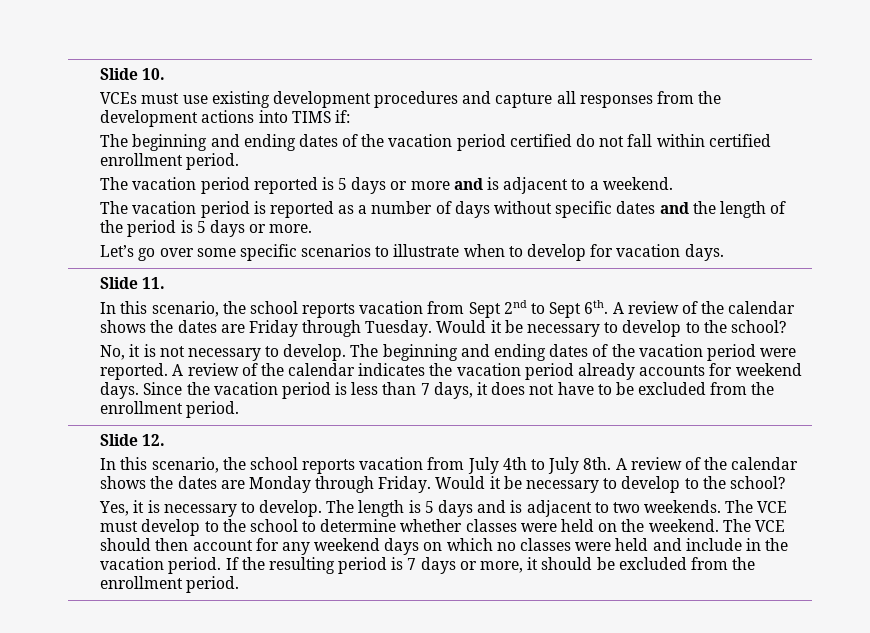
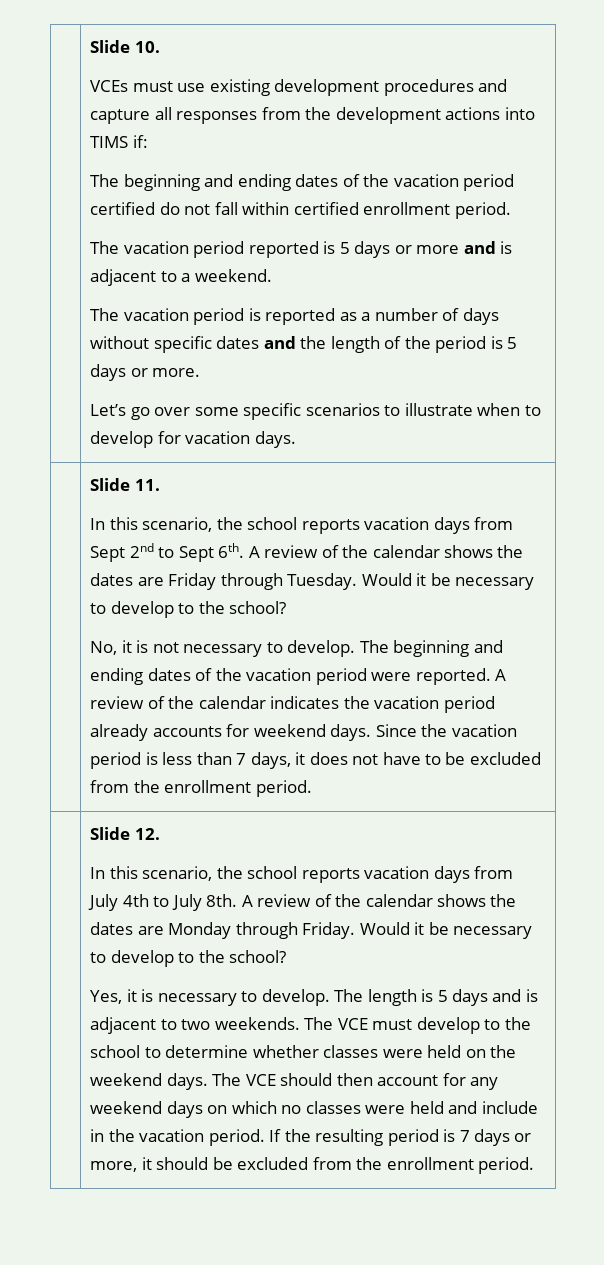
- In this scenario, the school reports vacation from Sept 2nd to Sept 6th.
+ In this scenario, the school reports vacation days from Sept 2nd to Sept 6th.
- In this scenario, the school reports vacation from July 4th to July 8th.
+ In this scenario, the school reports vacation days from July 4th to July 8th.
- The VCE must develop to the school to determine whether classes were held on the weekend.
+ The VCE must develop to the school to determine whether classes were held on the weekend days.

